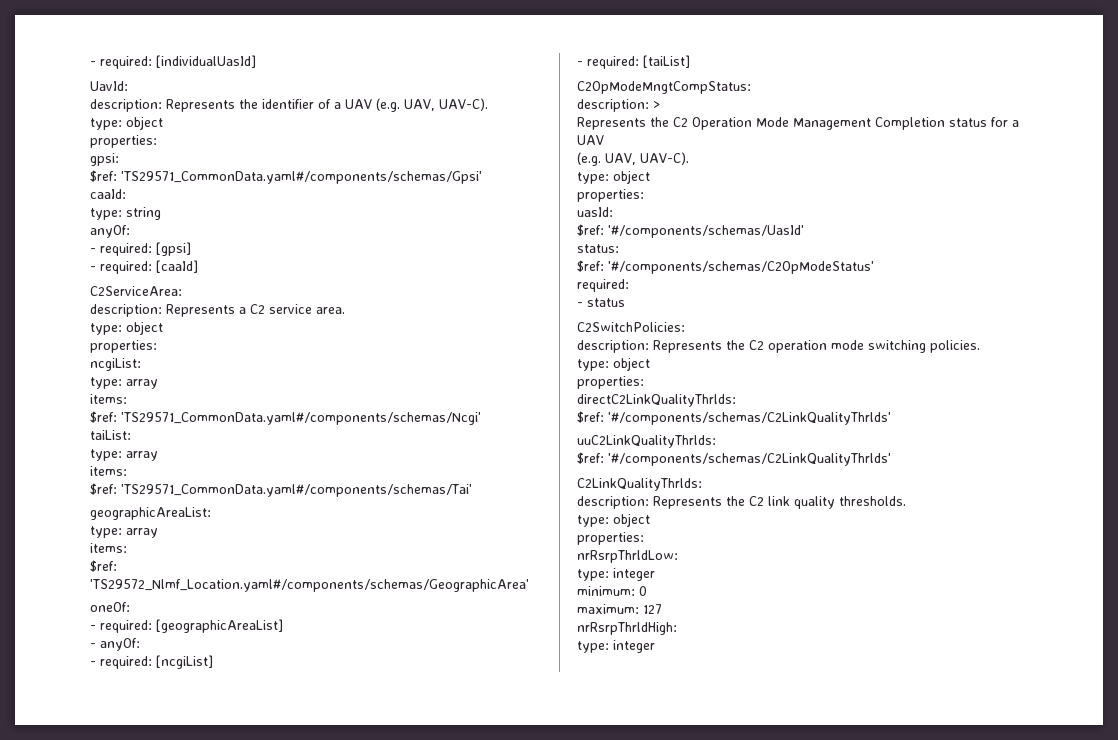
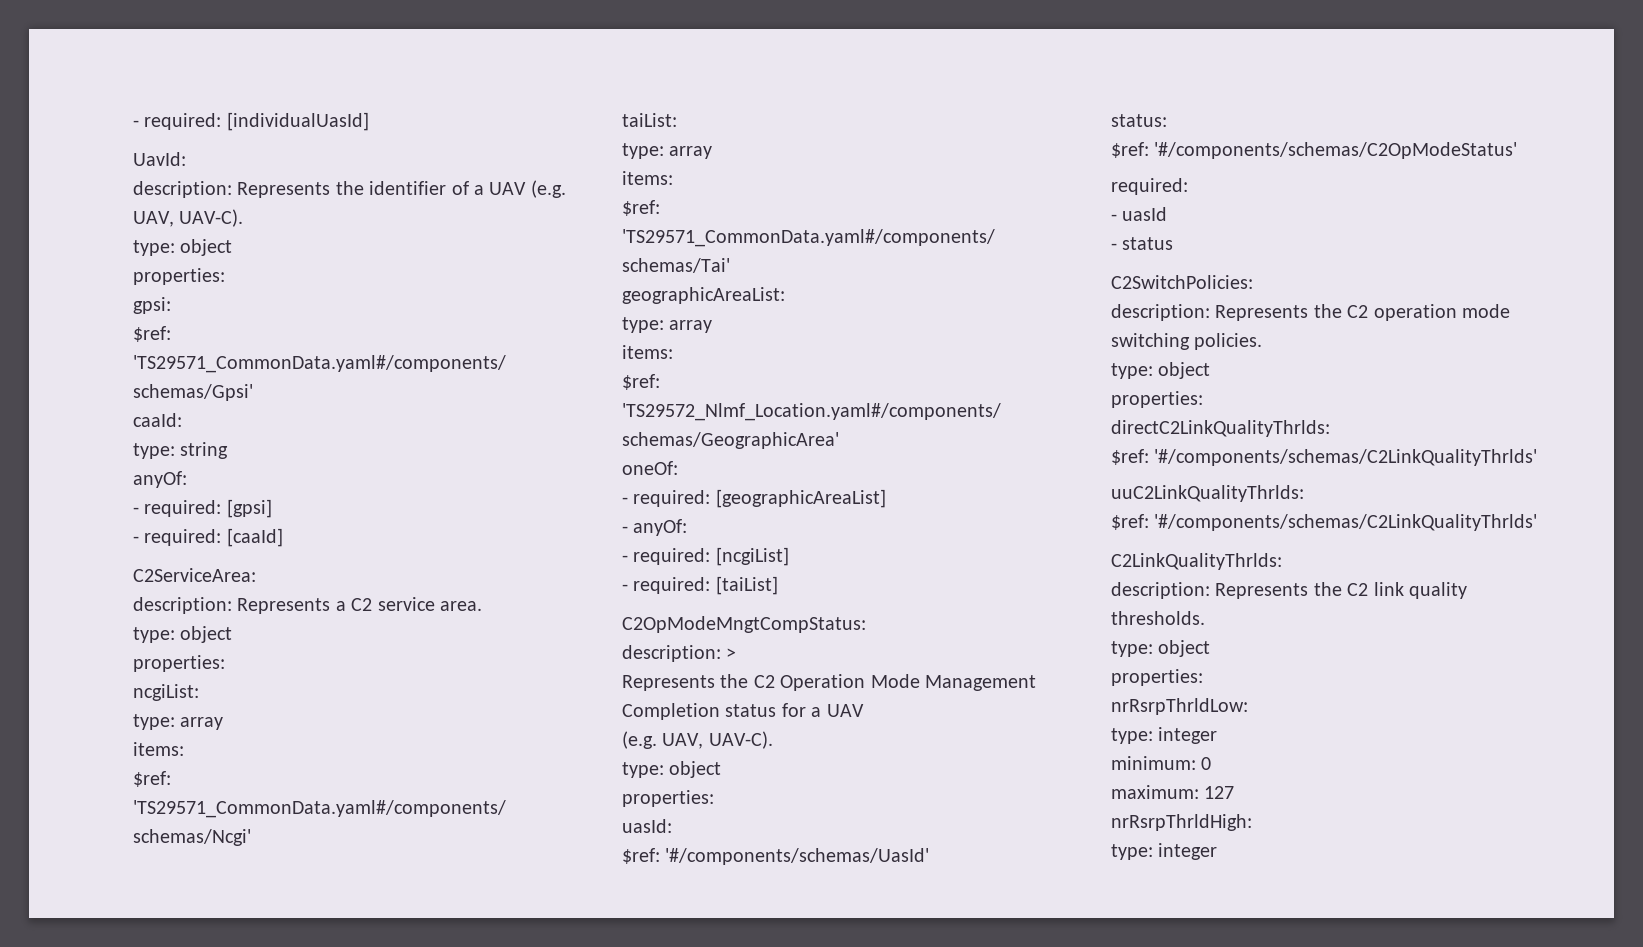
+ - uasId

